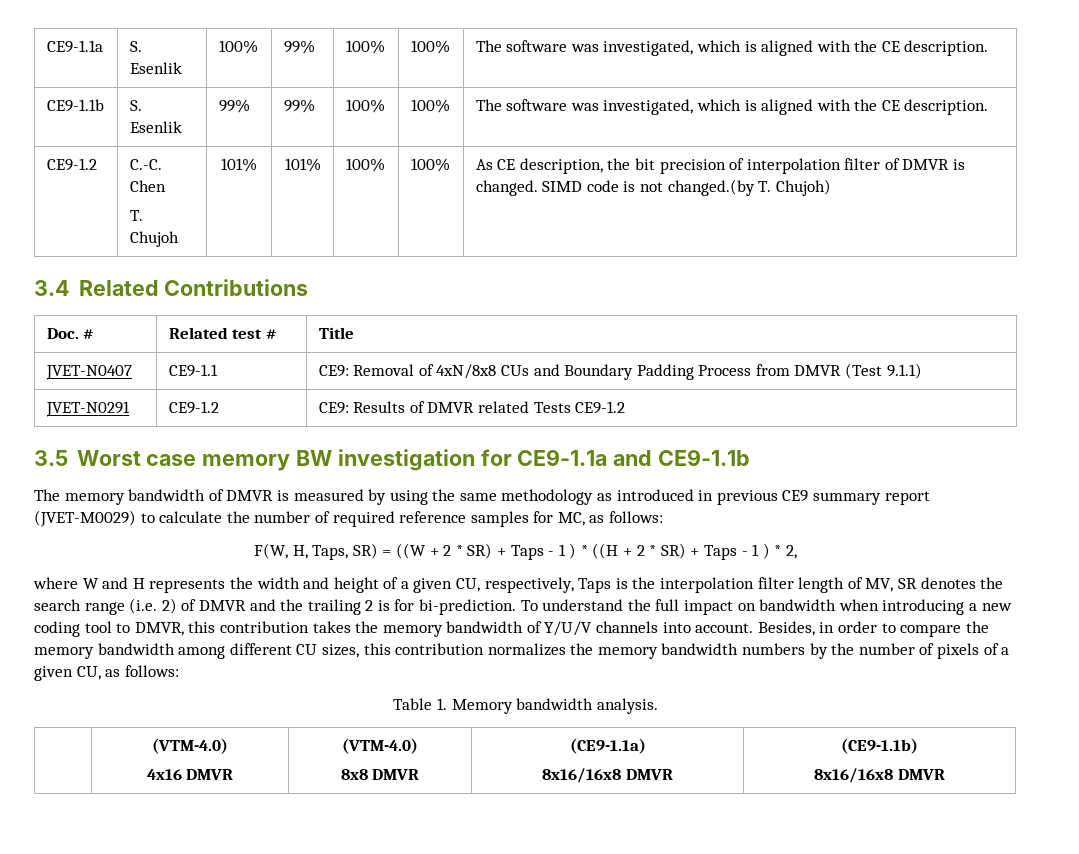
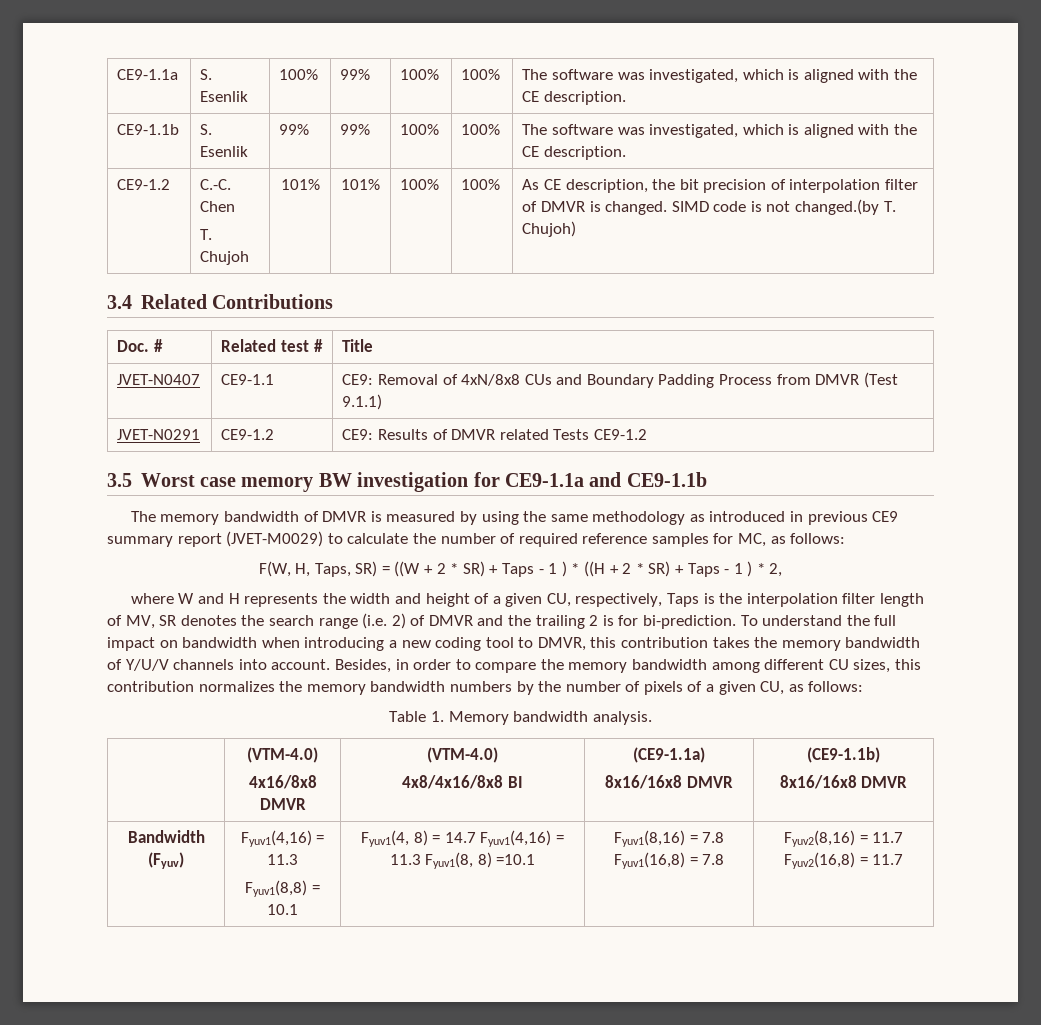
  Table 1. Memory bandwidth analysis.
  | (VTM-4.0)
- 4x16 DMVR | (VTM-4.0)
- 8x8 DMVR | (CE9-1.1a)
+ 4x16/8x8 DMVR | (VTM-4.0)
+ 4x8/4x16/8x8 BI | (CE9-1.1a)
+ Bandwidth (Fyuv) | Fyuv1(4,16) = 11.3
+ Fyuv1(8,8) = 10.1 | Fyuv1(4, 8) = 14.7 Fyuv1(4,16) = 11.3 Fyuv1(8, 8) =10.1 | Fyuv1(8,16) = 7.8 Fyuv1(16,8) = 7.8 | Fyuv2(8,16) = 11.7 Fyuv2(16,8) = 11.7

